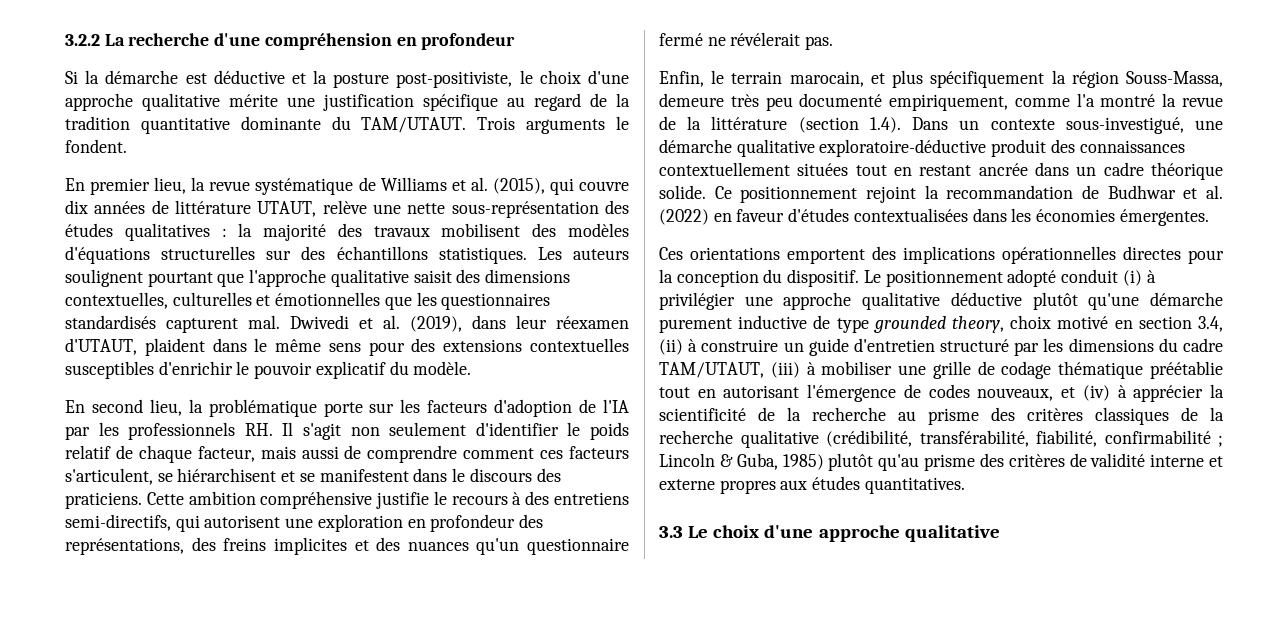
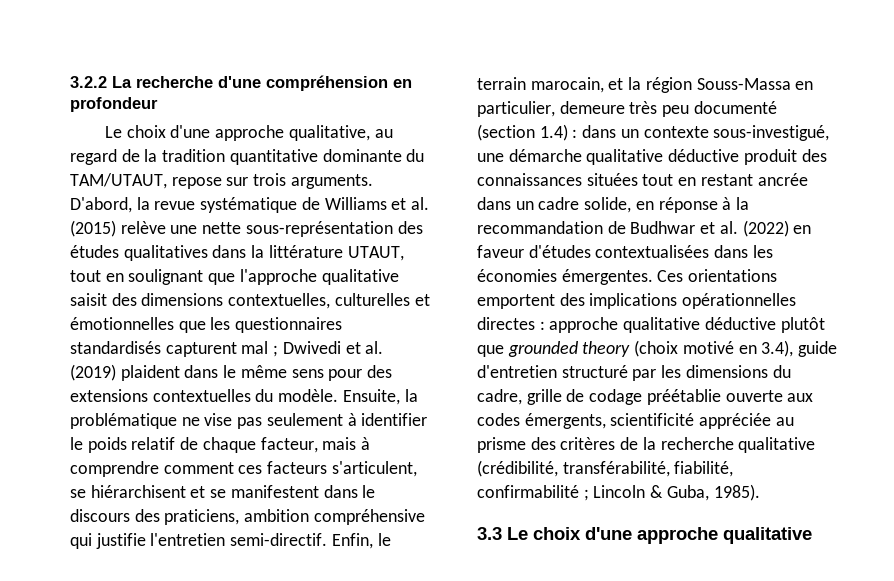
- Si la démarche est déductive et la posture post-positiviste, le choix d'une approche qualitative mérite une justification spécifique au regard de la tradition quantitative dominante du TAM/UTAUT. Trois arguments le fondent.
- En premier lieu, la revue systématique de Williams et al. (2015), qui couvre dix années de littérature UTAUT, relève une nette sous-représentation des études qualitatives : la majorité des travaux mobilisent des modèles d'équations structurelles sur des échantillons statistiques. Les auteurs soulignent pourtant que l'approche qualitative saisit des dimensions contextuelles, culturelles et émotionnelles que les questionnaires standardisés capturent mal.
+ Le choix d'une approche qualitative, au regard de la tradition quantitative dominante du TAM/UTAUT, repose sur trois arguments. D'abord, la revue systématique de Williams et al. (2015) relève une nette sous-représentation des études qualitatives dans la littérature UTAUT, tout en soulignant que l'approche qualitative saisit des dimensions contextuelles, culturelles et émotionnelles que les questionnaires standardisés capturent mal ;
- Dwivedi et al. (2019), dans leur réexamen d'UTAUT, plaident dans le même sens pour des extensions contextuelles susceptibles d'enrichir le pouvoir explicatif du modèle.
- En second lieu, la problématique porte sur les facteurs d'adoption de l'IA par les professionnels RH. Il s'agit non seulement d'identifier le poids relatif de chaque facteur, mais aussi de comprendre comment ces facteurs s'articulent, se hiérarchisent et se manifestent dans le discours des praticiens. Cette ambition compréhensive justifie le recours à des entretiens semi-directifs, qui autorisent une exploration en profondeur des représentations, des freins implicites et des nuances qu'un questionnaire fermé ne révélerait pas.
- Enfin, le terrain marocain, et plus spécifiquement la région Souss-Massa, demeure très peu documenté empiriquement, comme l'a montré la revue de la littérature (section 1.4). Dans un contexte sous-investigué, une démarche qualitative exploratoire-déductive produit des connaissances contextuellement situées tout en restant ancrée dans un cadre théorique solide. Ce positionnement rejoint la recommandation de Budhwar et al. (2022) en faveur d'études contextualisées dans les économies émergentes.
- Ces orientations emportent des implications opérationnelles directes pour la conception du dispositif. Le positionnement adopté conduit (i) à privilégier une approche qualitative déductive plutôt qu'une démarche purement inductive de type grounded theory, choix motivé en section 3.4, (ii) à construire un guide d'entretien structuré par les dimensions du cadre TAM/UTAUT, (iii) à mobiliser une grille de codage thématique préétablie tout en autorisant l'émergence de codes nouveaux, et (iv) à apprécier la scientificité de la recherche au prisme des critères classiques de la recherche qualitative (crédibilité, transférabilité, fiabilité, confirmabilité ;
+ Dwivedi et al. (2019) plaident dans le même sens pour des extensions contextuelles du modèle. Ensuite, la problématique ne vise pas seulement à identifier le poids relatif de chaque facteur, mais à comprendre comment ces facteurs s'articulent, se hiérarchisent et se manifestent dans le discours des praticiens, ambition compréhensive qui justifie l'entretien semi-directif. Enfin, le terrain marocain, et la région Souss-Massa en particulier, demeure très peu documenté (section 1.4) : dans un contexte sous-investigué, une démarche qualitative déductive produit des connaissances situées tout en restant ancrée dans un cadre solide, en réponse à la recommandation de Budhwar et al. (2022) en faveur d'études contextualisées dans les économies émergentes. Ces orientations emportent des implications opérationnelles directes : approche qualitative déductive plutôt que grounded theory (choix motivé en 3.4), guide d'entretien structuré par les dimensions du cadre, grille de codage préétablie ouverte aux codes émergents, scientificité appréciée au prisme des critères de la recherche qualitative (crédibilité, transférabilité, fiabilité, confirmabilité ;
- Lincoln & Guba, 1985) plutôt qu'au prisme des critères de validité interne et externe propres aux études quantitatives.
+ Lincoln & Guba, 1985).

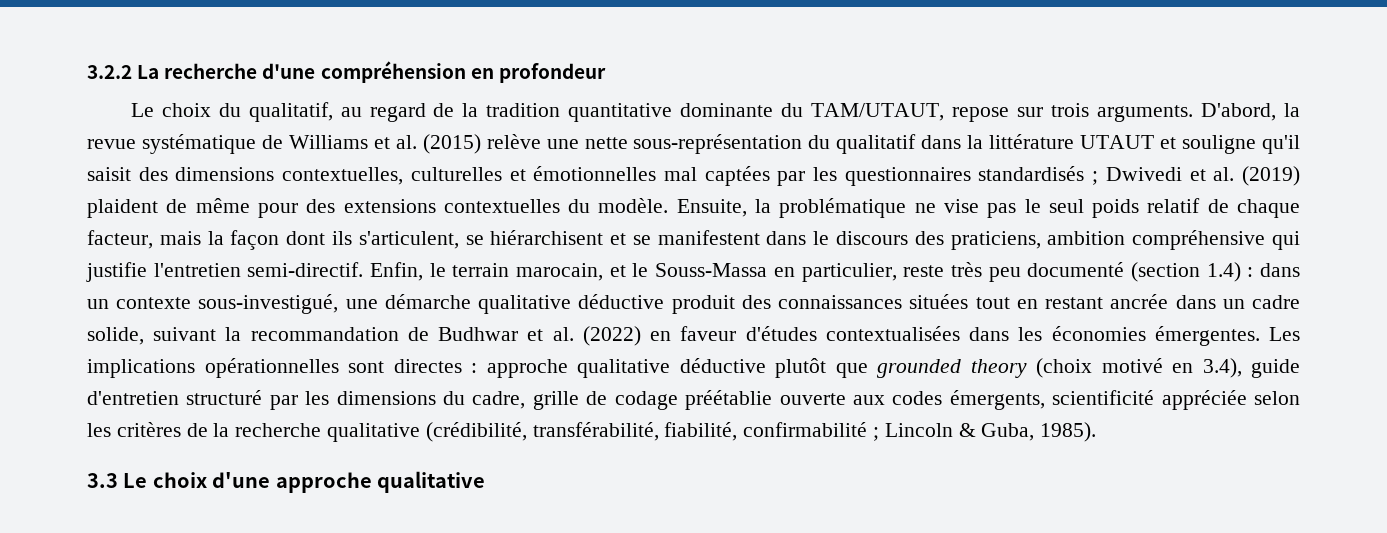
- Le choix d'une approche qualitative, au regard de la tradition quantitative dominante du TAM/UTAUT, repose sur trois arguments.
+ Le choix du qualitatif, au regard de la tradition quantitative dominante du TAM/UTAUT, repose sur trois arguments.
- D'abord, la revue systématique de Williams et al. (2015) relève une nette sous-représentation des études qualitatives dans la littérature UTAUT, tout en soulignant que l'approche qualitative saisit des dimensions contextuelles, culturelles et émotionnelles que les questionnaires standardisés capturent mal ; Dwivedi et al. (2019) plaident dans le même sens pour des extensions contextuelles du modèle.
+ D'abord, la revue systématique de Williams et al. (2015) relève une nette sous-représentation du qualitatif dans la littérature UTAUT et souligne qu'il saisit des dimensions contextuelles, culturelles et émotionnelles mal captées par les questionnaires standardisés ; Dwivedi et al. (2019) plaident de même pour des extensions contextuelles du modèle.
- Ensuite, la problématique ne vise pas seulement à identifier le poids relatif de chaque facteur, mais à comprendre comment ces facteurs s'articulent, se hiérarchisent et se manifestent dans le discours des praticiens, ambition compréhensive qui justifie l'entretien semi-directif.
+ Ensuite, la problématique ne vise pas le seul poids relatif de chaque facteur, mais la façon dont ils s'articulent, se hiérarchisent et se manifestent dans le discours des praticiens, ambition compréhensive qui justifie l'entretien semi-directif.
- Enfin, le terrain marocain, et la région Souss-Massa en particulier, demeure très peu documenté (section 1.4) : dans un contexte sous-investigué, une démarche qualitative déductive produit des connaissances situées tout en restant ancrée dans un cadre solide, en réponse à la recommandation de Budhwar et al. (2022) en faveur d'études contextualisées dans les économies émergentes.
+ Enfin, le terrain marocain, et le Souss-Massa en particulier, reste très peu documenté (section 1.4) : dans un contexte sous-investigué, une démarche qualitative déductive produit des connaissances situées tout en restant ancrée dans un cadre solide, suivant la recommandation de Budhwar et al. (2022) en faveur d'études contextualisées dans les économies émergentes.
- Ces orientations emportent des implications opérationnelles directes : approche qualitative déductive plutôt que grounded theory (choix motivé en 3.4), guide d'entretien structuré par les dimensions du cadre, grille de codage préétablie ouverte aux codes émergents, scientificité appréciée au prisme des critères de la recherche qualitative (crédibilité, transférabilité, fiabilité, confirmabilité ; Lincoln & Guba, 1985).
+ Les implications opérationnelles sont directes : approche qualitative déductive plutôt que grounded theory (choix motivé en 3.4), guide d'entretien structuré par les dimensions du cadre, grille de codage préétablie ouverte aux codes émergents, scientificité appréciée selon les critères de la recherche qualitative (crédibilité, transférabilité, fiabilité, confirmabilité ; Lincoln & Guba, 1985).

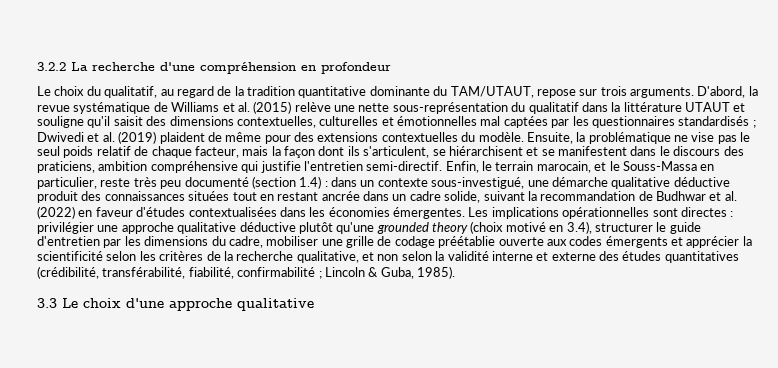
- Les implications opérationnelles sont directes : approche qualitative déductive plutôt que grounded theory (choix motivé en 3.4), guide d'entretien structuré par les dimensions du cadre, grille de codage préétablie ouverte aux codes émergents, scientificité appréciée selon les critères de la recherche qualitative (crédibilité, transférabilité, fiabilité, confirmabilité ; Lincoln & Guba, 1985).
+ Les implications opérationnelles sont directes : privilégier une approche qualitative déductive plutôt qu'une grounded theory (choix motivé en 3.4), structurer le guide d'entretien par les dimensions du cadre, mobiliser une grille de codage préétablie ouverte aux codes émergents et apprécier la scientificité selon les critères de la recherche qualitative, et non selon la validité interne et externe des études quantitatives (crédibilité, transférabilité, fiabilité, confirmabilité ; Lincoln & Guba, 1985).

